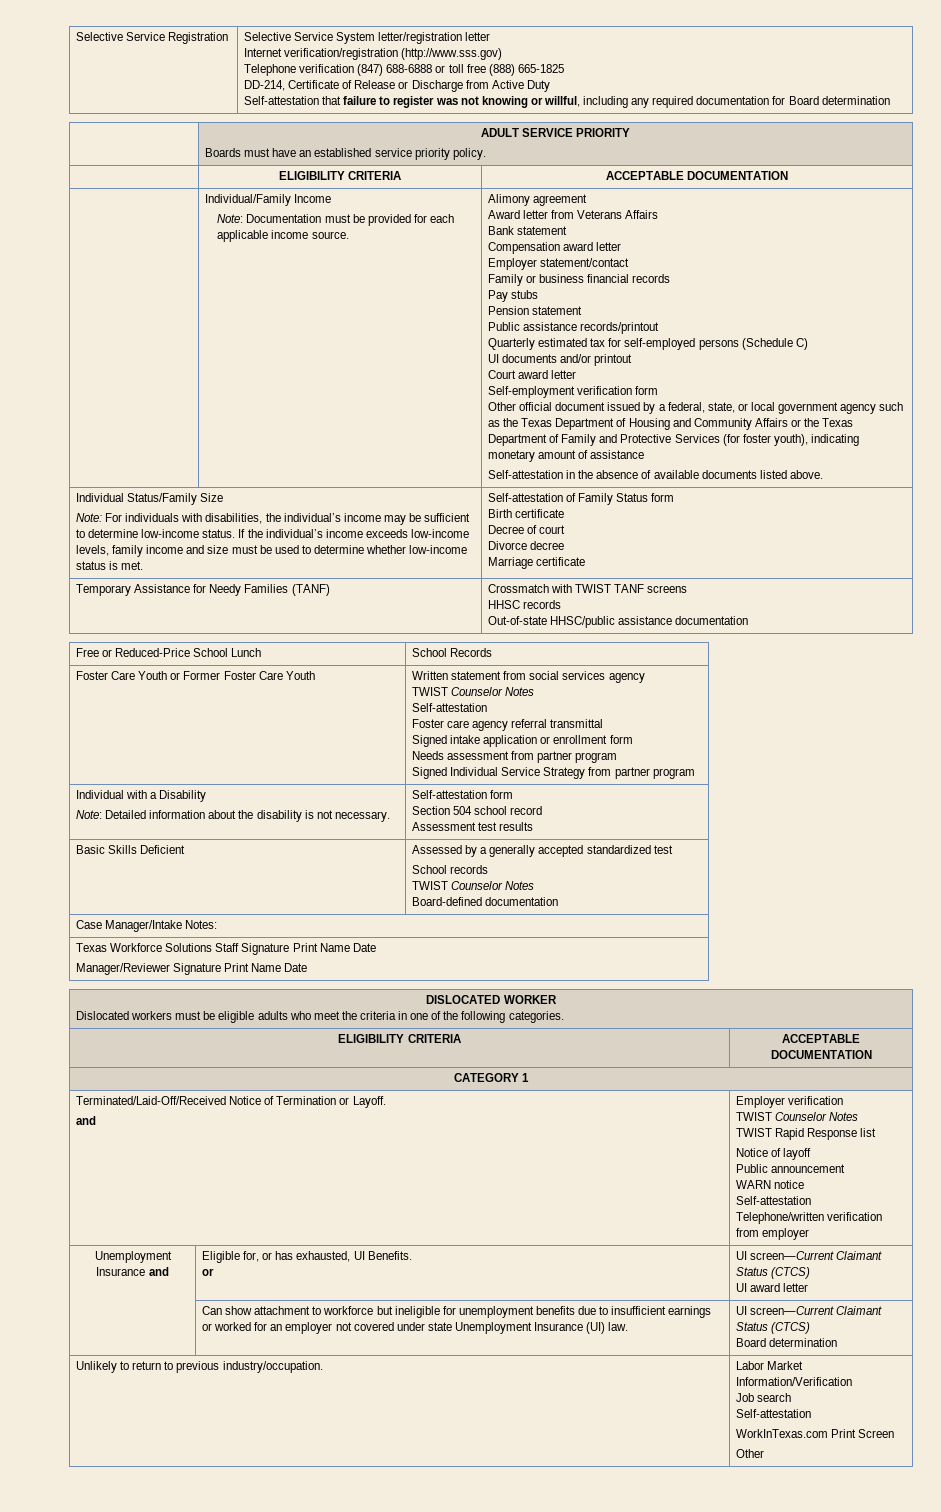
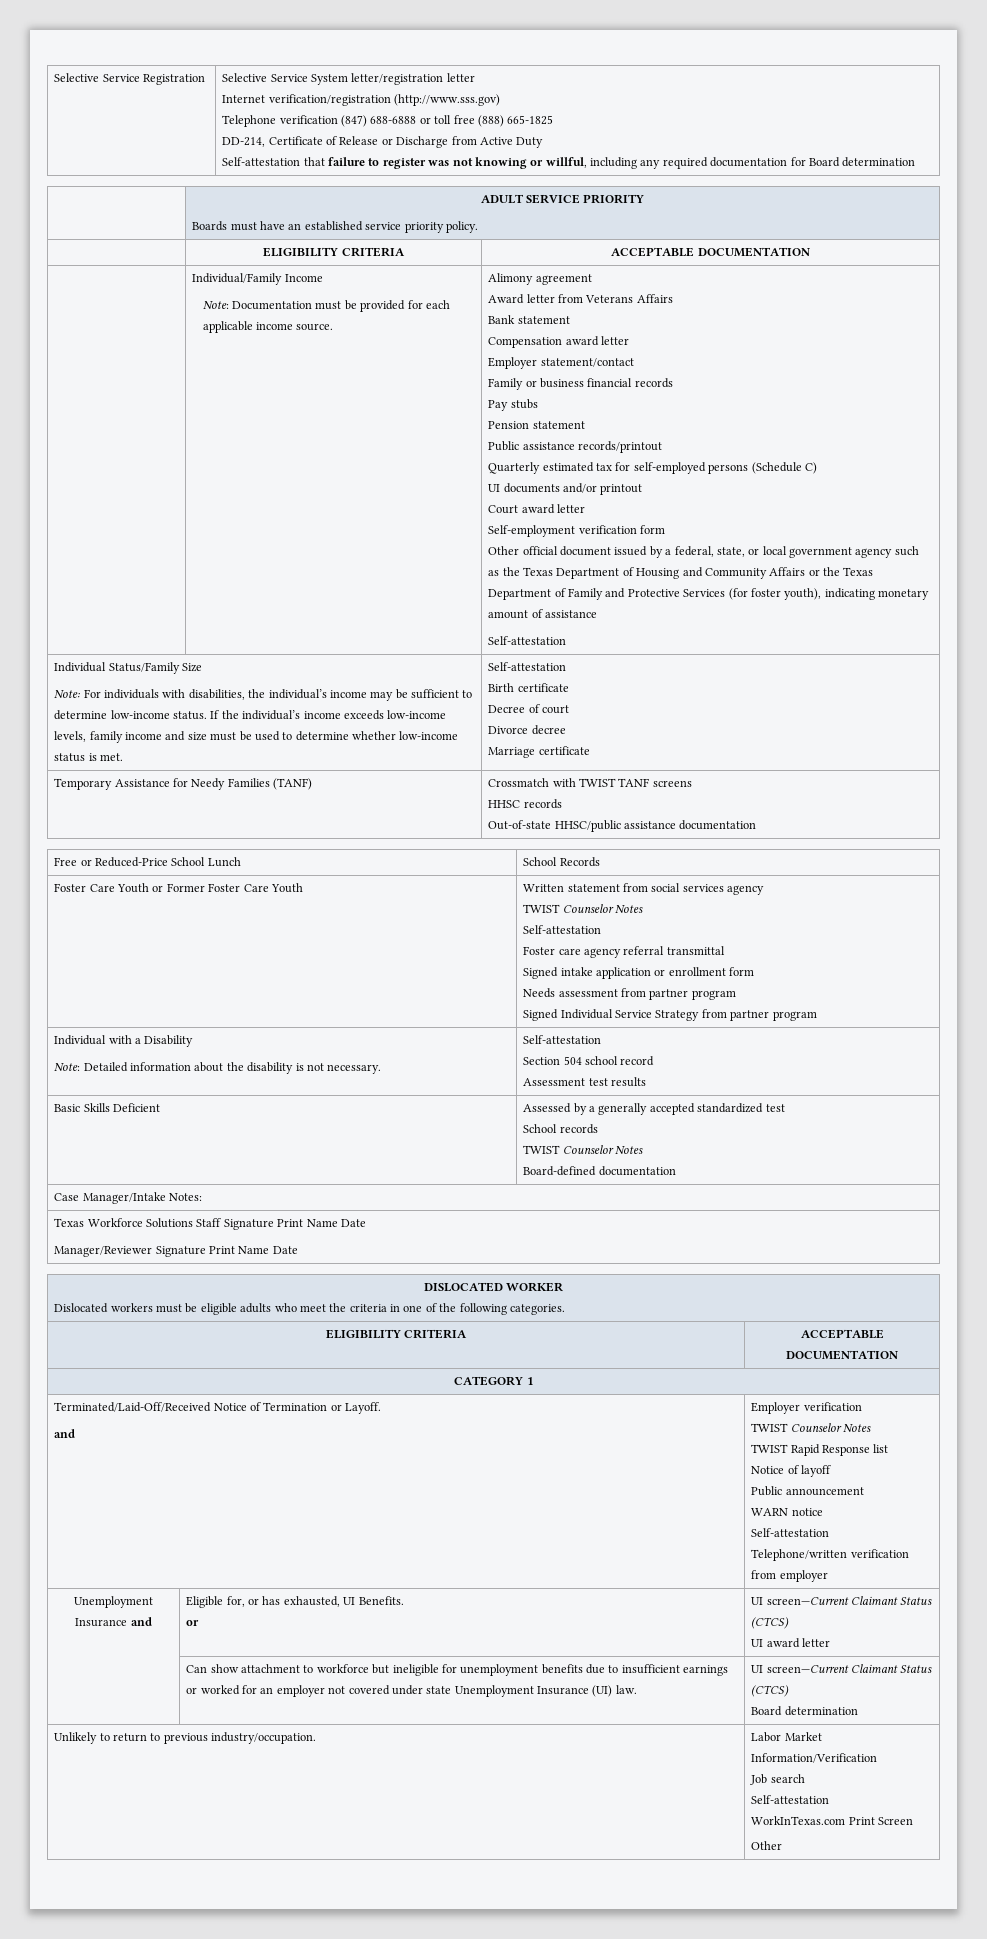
  Other official document issued by a federal, state, or local government agency such as the Texas Department of Housing and Community Affairs or the Texas Department of Family and Protective Services (for foster youth), indicating monetary amount of assistance
- Self-attestation in the absence of available documents listed above.
+ Self-attestation
- If the individual’s income exceeds low-income levels, family income and size must be used to determine whether low-income status is met. | Self-attestation of Family Status form
+ If the individual’s income exceeds low-income levels, family income and size must be used to determine whether low-income status is met. | Self-attestation
  Individual with a Disability
- Note: Detailed information about the disability is not necessary. | Self-attestation form
+ Note: Detailed information about the disability is not necessary. | Self-attestation

